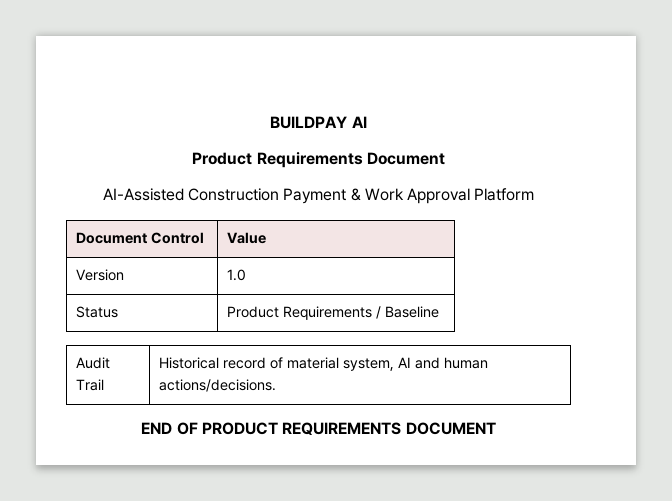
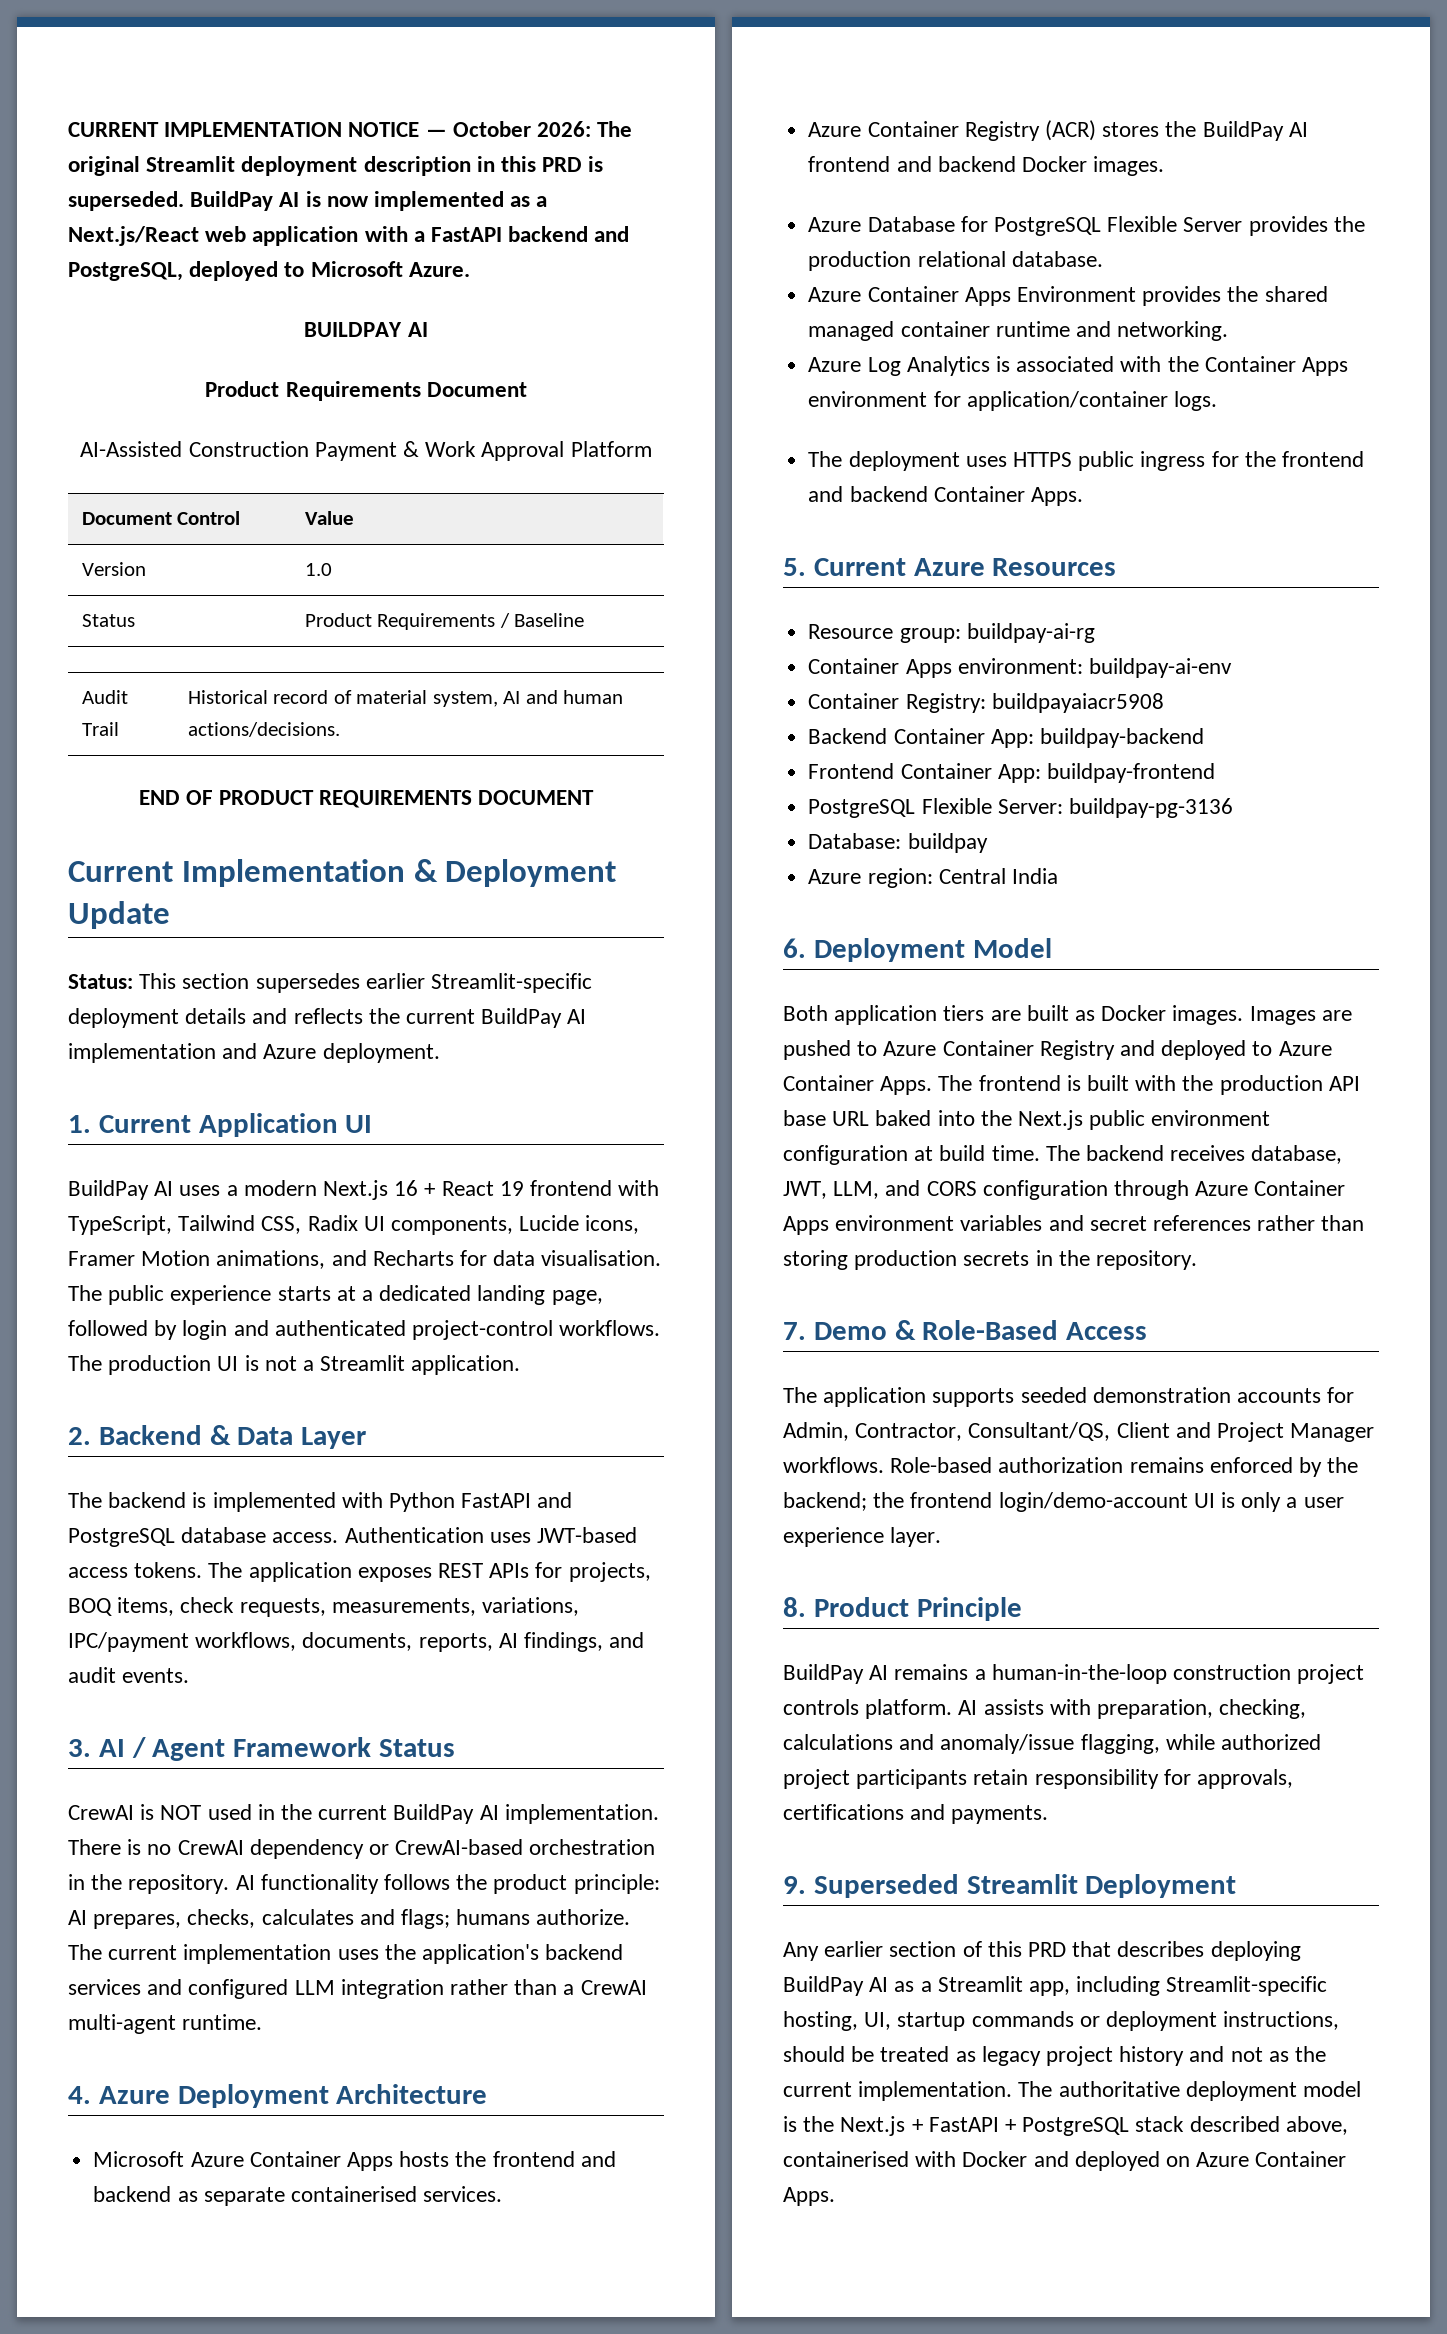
+ CURRENT IMPLEMENTATION NOTICE — October 2026: The original Streamlit deployment description in this PRD is superseded. BuildPay AI is now implemented as a Next.js/React web application with a FastAPI backend and PostgreSQL, deployed to Microsoft Azure.
+ Current Implementation & Deployment Update
+ Status: This section supersedes earlier Streamlit-specific deployment details and reflects the current BuildPay AI implementation and Azure deployment.
+ 1. Current Application UI
+ BuildPay AI uses a modern Next.js 16 + React 19 frontend with TypeScript, Tailwind CSS, Radix UI components, Lucide icons, Framer Motion animations, and Recharts for data visualisation. The public experience starts at a dedicated landing page, followed by login and authenticated project-control workflows. The production UI is not a Streamlit application.
+ 2. Backend & Data Layer
+ The backend is implemented with Python FastAPI and PostgreSQL database access. Authentication uses JWT-based access tokens. The application exposes REST APIs for projects, BOQ items, check requests, measurements, variations, IPC/payment workflows, documents, reports, AI findings, and audit events.
+ 3. AI / Agent Framework Status
+ CrewAI is NOT used in the current BuildPay AI implementation. There is no CrewAI dependency or CrewAI-based orchestration in the repository. AI functionality follows the product principle: AI prepares, checks, calculates and flags; humans authorize. The current implementation uses the application's backend services and configured LLM integration rather than a CrewAI multi-agent runtime.
+ 4. Azure Deployment Architecture
+ Microsoft Azure Container Apps hosts the frontend and backend as separate containerised services.
+ Azure Container Registry (ACR) stores the BuildPay AI frontend and backend Docker images.
+ Azure Database for PostgreSQL Flexible Server provides the production relational database.
+ Azure Container Apps Environment provides the shared managed container runtime and networking.
+ Azure Log Analytics is associated with the Container Apps environment for application/container logs.
+ The deployment uses HTTPS public ingress for the frontend and backend Container Apps.
+ 5. Current Azure Resources
+ Resource group: buildpay-ai-rg
+ Container Apps environment: buildpay-ai-env
+ Container Registry: buildpayaiacr5908
+ Backend Container App: buildpay-backend
+ Frontend Container App: buildpay-frontend
+ PostgreSQL Flexible Server: buildpay-pg-3136
+ Database: buildpay
+ Azure region: Central India
+ 6. Deployment Model
+ Both application tiers are built as Docker images. Images are pushed to Azure Container Registry and deployed to Azure Container Apps. The frontend is built with the production API base URL baked into the Next.js public environment configuration at build time. The backend receives database, JWT, LLM, and CORS configuration through Azure Container Apps environment variables and secret references rather than storing production secrets in the repository.
+ 7. Demo & Role-Based Access
+ The application supports seeded demonstration accounts for Admin, Contractor, Consultant/QS, Client and Project Manager workflows. Role-based authorization remains enforced by the backend; the frontend login/demo-account UI is only a user experience layer.
+ 8. Product Principle
+ BuildPay AI remains a human-in-the-loop construction project controls platform. AI assists with preparation, checking, calculations and anomaly/issue flagging, while authorized project participants retain responsibility for approvals, certifications and payments.
+ 9. Superseded Streamlit Deployment
+ Any earlier section of this PRD that describes deploying BuildPay AI as a Streamlit app, including Streamlit-specific hosting, UI, startup commands or deployment instructions, should be treated as legacy project history and not as the current implementation. The authoritative deployment model is the Next.js + FastAPI + PostgreSQL stack described above, containerised with Docker and deployed on Azure Container Apps.

